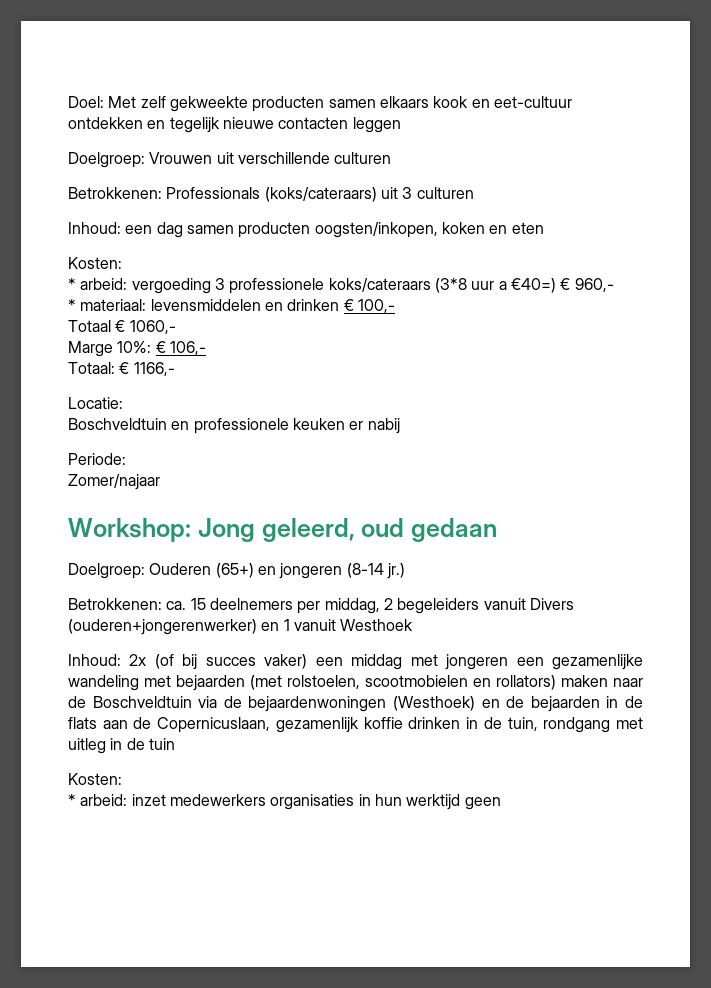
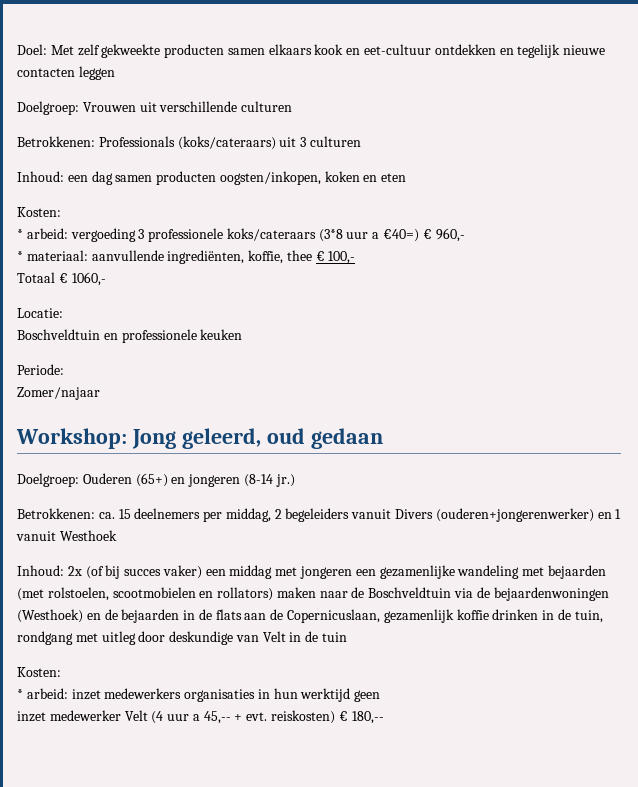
- * materiaal: levensmiddelen en drinken € 100,-
+ * materiaal: aanvullende ingrediënten, koffie, thee € 100,-
- Marge 10%: € 106,-
- Totaal: € 1166,-
- Boschveldtuin en professionele keuken er nabij
+ Boschveldtuin en professionele keuken
- Inhoud: 2x (of bij succes vaker) een middag met jongeren een gezamenlijke wandeling met bejaarden (met rolstoelen, scootmobielen en rollators) maken naar de Boschveldtuin via de bejaardenwoningen (Westhoek) en de bejaarden in de flats aan de Copernicuslaan, gezamenlijk koffie drinken in de tuin, rondgang met uitleg in de tuin
+ Inhoud: 2x (of bij succes vaker) een middag met jongeren een gezamenlijke wandeling met bejaarden (met rolstoelen, scootmobielen en rollators) maken naar de Boschveldtuin via de bejaardenwoningen (Westhoek) en de bejaarden in de flats aan de Copernicuslaan, gezamenlijk koffie drinken in de tuin, rondgang met uitleg door deskundige van Velt in de tuin
+ inzet medewerker Velt (4 uur a 45,-- + evt. reiskosten) € 180,--

